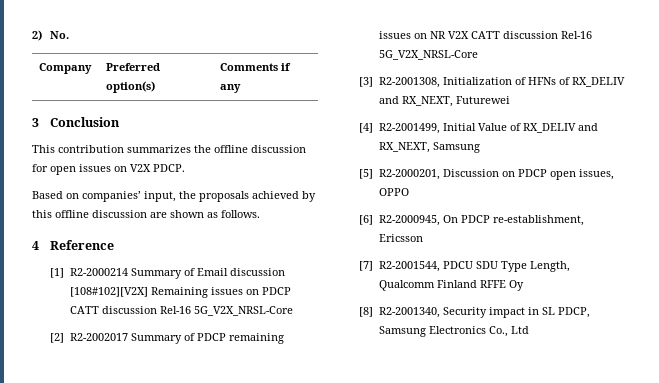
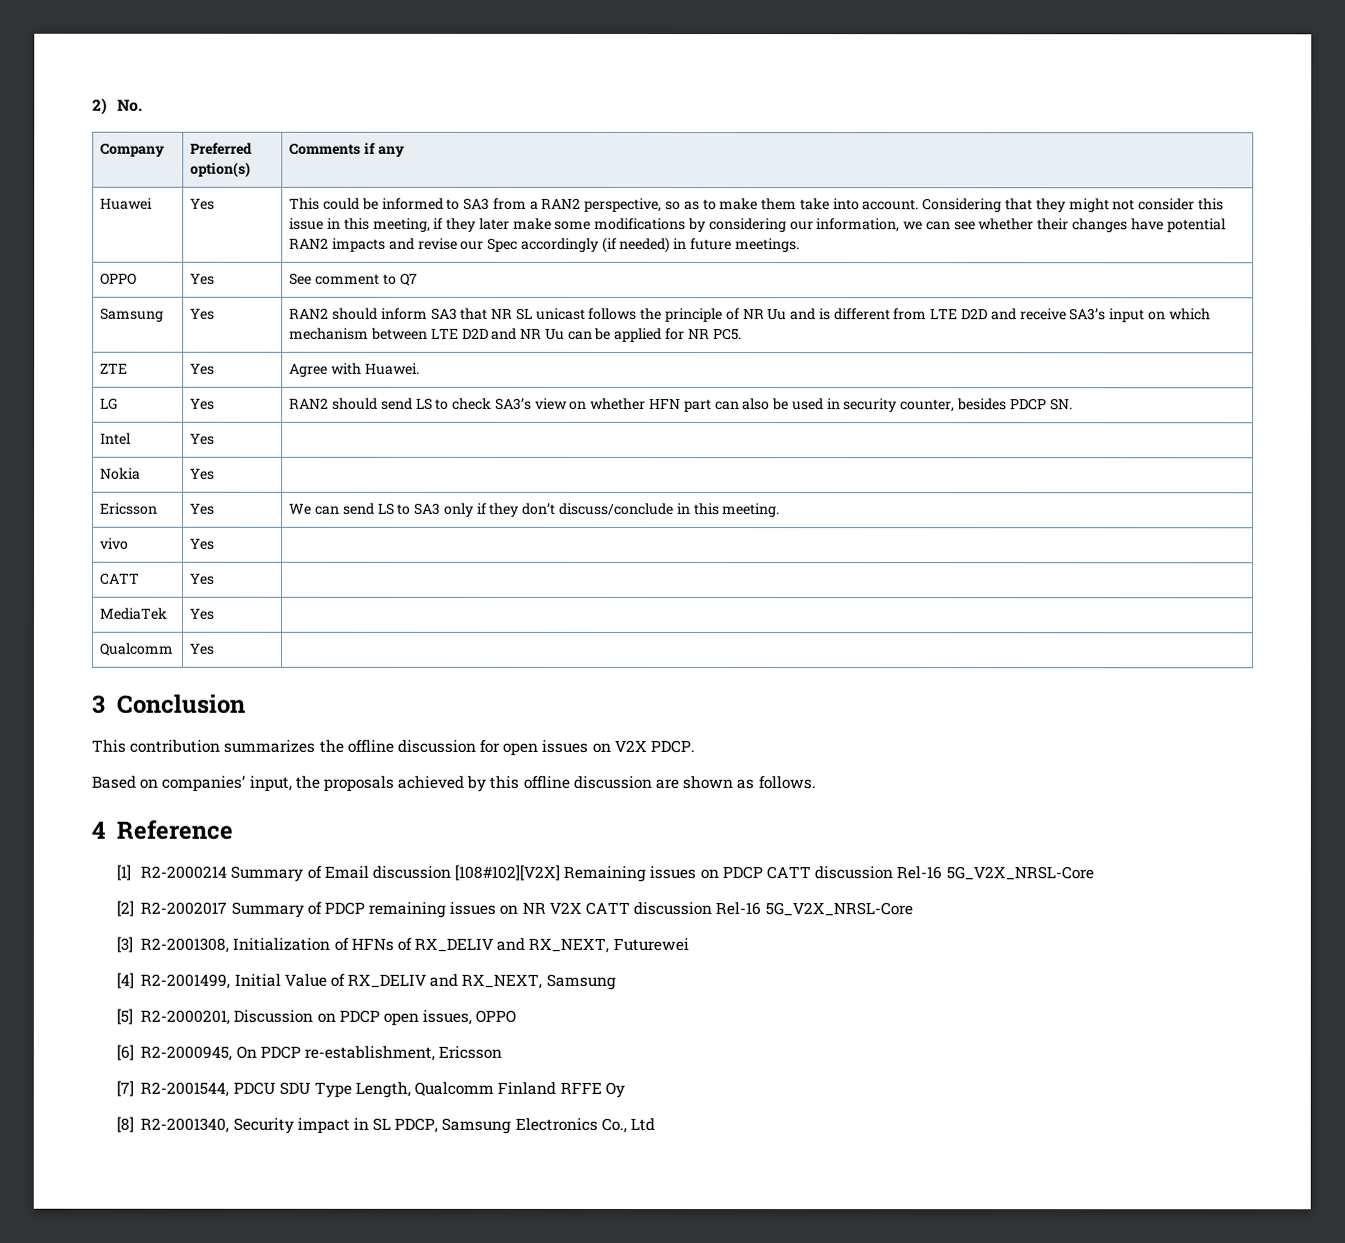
+ Huawei | Yes | This could be informed to SA3 from a RAN2 perspective, so as to make them take into account. Considering that they might not consider this issue in this meeting, if they later make some modifications by considering our information, we can see whether their changes have potential RAN2 impacts and revise our Spec accordingly (if needed) in future meetings.
+ OPPO | Yes | See comment to Q7
+ Samsung | Yes | RAN2 should inform SA3 that NR SL unicast follows the principle of NR Uu and is different from LTE D2D and receive SA3’s input on which mechanism between LTE D2D and NR Uu can be applied for NR PC5.
+ ZTE | Yes | Agree with Huawei.
+ LG | Yes | RAN2 should send LS to check SA3’s view on whether HFN part can also be used in security counter, besides PDCP SN.
+ Intel | Yes |
+ Nokia | Yes |
+ Ericsson | Yes | We can send LS to SA3 only if they don’t discuss/conclude in this meeting.
+ vivo | Yes |
+ CATT | Yes |
+ MediaTek | Yes |
+ Qualcomm | Yes |

